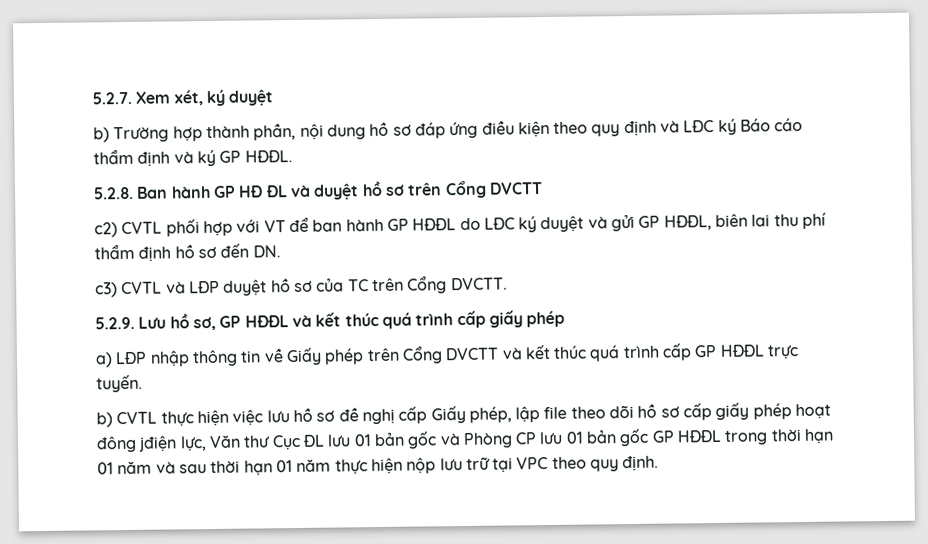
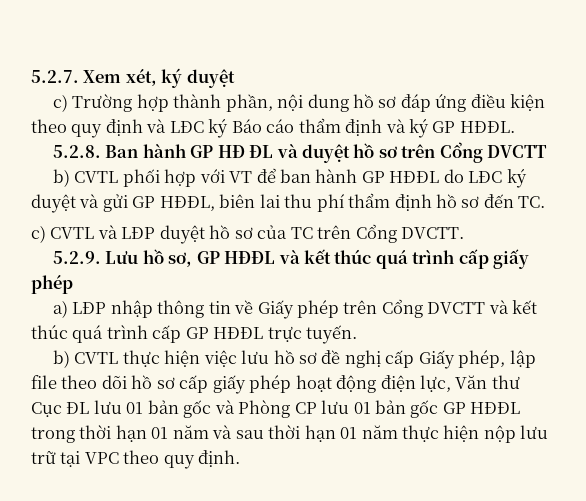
- b) Trường hợp thành phần, nội dung hồ sơ đáp ứng điều kiện theo quy định và LĐC ký Báo cáo thẩm định và ký GP HĐĐL.
+ c) Trường hợp thành phần, nội dung hồ sơ đáp ứng điều kiện theo quy định và LĐC ký Báo cáo thẩm định và ký GP HĐĐL.
- c2) CVTL phối hợp với VT để ban hành GP HĐĐL do LĐC ký duyệt và gửi GP HĐĐL, biên lai thu phí thẩm định hồ sơ đến DN.
- c3) CVTL và LĐP duyệt hồ sơ của TC trên Cổng DVCTT.
+ b) CVTL phối hợp với VT để ban hành GP HĐĐL do LĐC ký duyệt và gửi GP HĐĐL, biên lai thu phí thẩm định hồ sơ đến TC.
+ c) CVTL và LĐP duyệt hồ sơ của TC trên Cổng DVCTT.
- b) CVTL thực hiện việc lưu hồ sơ đề nghị cấp Giấy phép, lập file theo dõi hồ sơ cấp giấy phép hoạt đông jđiện lực, Văn thư Cục ĐL lưu 01 bản gốc và Phòng CP lưu 01 bản gốc GP HĐĐL trong thời hạn 01 năm và sau thời hạn 01 năm thực hiện nộp lưu trữ tại VPC theo quy định.
+ b) CVTL thực hiện việc lưu hồ sơ đề nghị cấp Giấy phép, lập file theo dõi hồ sơ cấp giấy phép hoạt động điện lực, Văn thư Cục ĐL lưu 01 bản gốc và Phòng CP lưu 01 bản gốc GP HĐĐL trong thời hạn 01 năm và sau thời hạn 01 năm thực hiện nộp lưu trữ tại VPC theo quy định.

